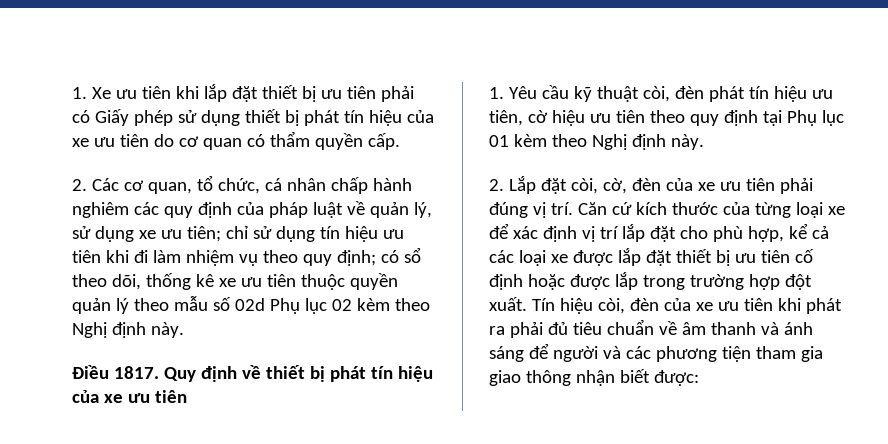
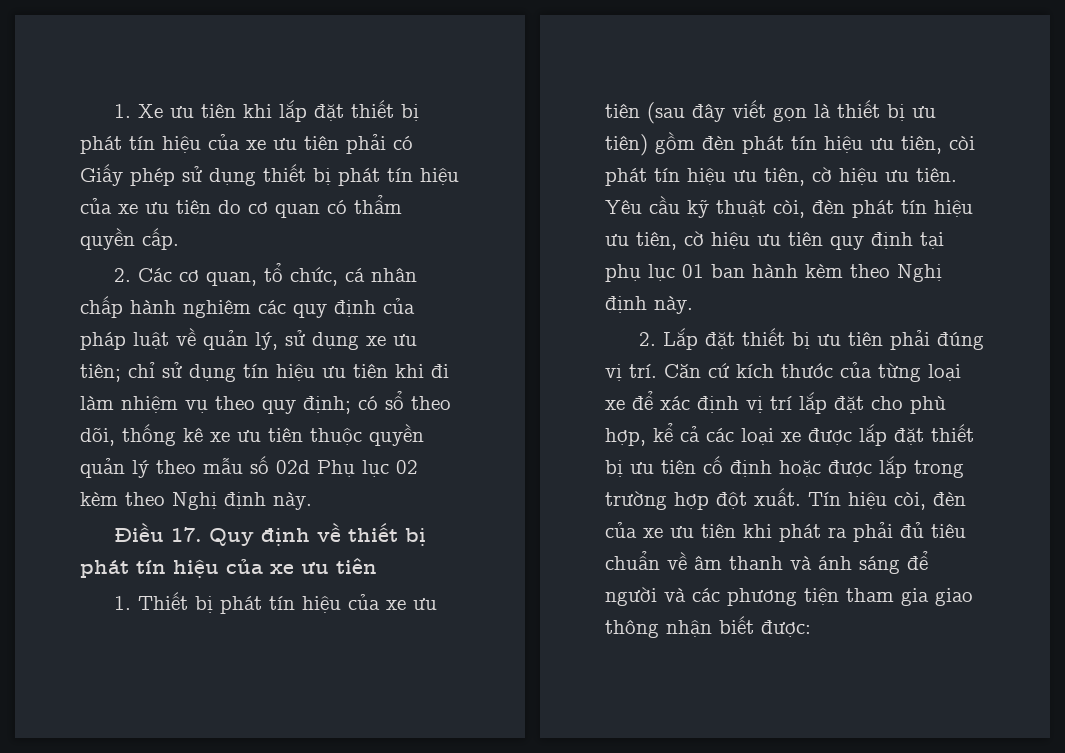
- 1. Xe ưu tiên khi lắp đặt thiết bị ưu tiên phải có Giấy phép sử dụng thiết bị phát tín hiệu của xe ưu tiên do cơ quan có thẩm quyền cấp.
+ 1. Xe ưu tiên khi lắp đặt thiết bị phát tín hiệu của xe ưu tiên phải có Giấy phép sử dụng thiết bị phát tín hiệu của xe ưu tiên do cơ quan có thẩm quyền cấp.
- Điều 1817. Quy định về thiết bị phát tín hiệu của xe ưu tiên
+ Điều 17. Quy định về thiết bị phát tín hiệu của xe ưu tiên
- 1. Yêu cầu kỹ thuật còi, đèn phát tín hiệu ưu tiên, cờ hiệu ưu tiên theo quy định tại Phụ lục 01 kèm theo Nghị định này.
+ 1. Thiết bị phát tín hiệu của xe ưu tiên (sau đây viết gọn là thiết bị ưu tiên) gồm đèn phát tín hiệu ưu tiên, còi phát tín hiệu ưu tiên, cờ hiệu ưu tiên. Yêu cầu kỹ thuật còi, đèn phát tín hiệu ưu tiên, cờ hiệu ưu tiên quy định tại phụ lục 01 ban hành kèm theo Nghị định này.
- 2. Lắp đặt còi, cờ, đèn của xe ưu tiên phải đúng vị trí.
+ 2. Lắp đặt thiết bị ưu tiên phải đúng vị trí.

